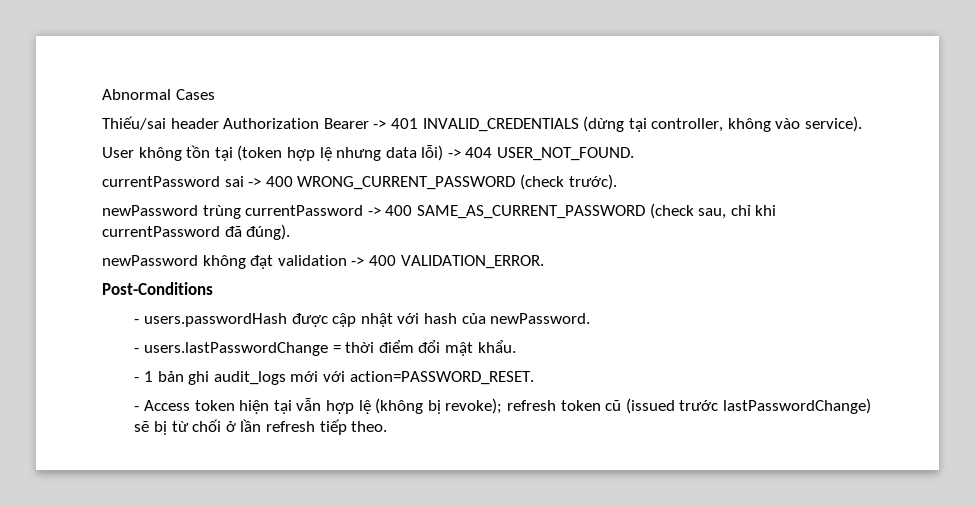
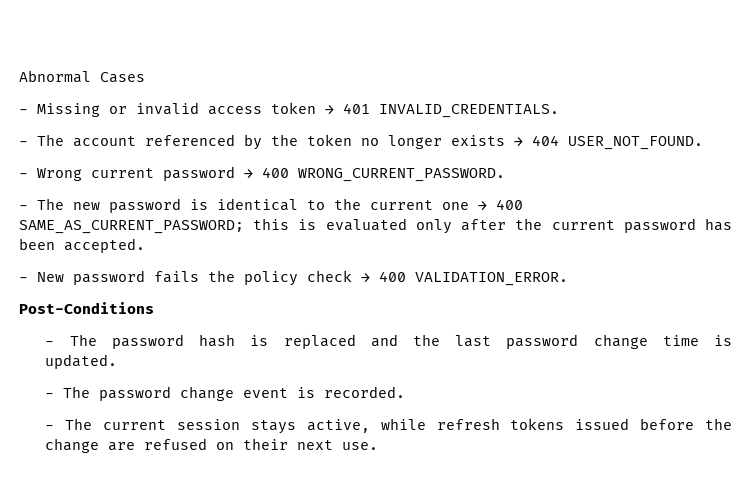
- Thiếu/sai header Authorization Bearer -> 401 INVALID_CREDENTIALS (dừng tại controller, không vào service).
- User không tồn tại (token hợp lệ nhưng data lỗi) -> 404 USER_NOT_FOUND.
- currentPassword sai -> 400 WRONG_CURRENT_PASSWORD (check trước).
- newPassword trùng currentPassword -> 400 SAME_AS_CURRENT_PASSWORD (check sau, chỉ khi currentPassword đã đúng).
- newPassword không đạt validation -> 400 VALIDATION_ERROR.
+ - Missing or invalid access token → 401 INVALID_CREDENTIALS.
+ - The account referenced by the token no longer exists → 404 USER_NOT_FOUND.
+ - Wrong current password → 400 WRONG_CURRENT_PASSWORD.
+ - The new password is identical to the current one → 400 SAME_AS_CURRENT_PASSWORD; this is evaluated only after the current password has been accepted.
+ - New password fails the policy check → 400 VALIDATION_ERROR.
  Post-Conditions
- - users.passwordHash được cập nhật với hash của newPassword.
- - users.lastPasswordChange = thời điểm đổi mật khẩu.
- - 1 bản ghi audit_logs mới với action=PASSWORD_RESET.
- - Access token hiện tại vẫn hợp lệ (không bị revoke); refresh token cũ (issued trước lastPasswordChange) sẽ bị từ chối ở lần refresh tiếp theo.
+ - The password hash is replaced and the last password change time is updated.
+ - The password change event is recorded.
+ - The current session stays active, while refresh tokens issued before the change are refused on their next use.

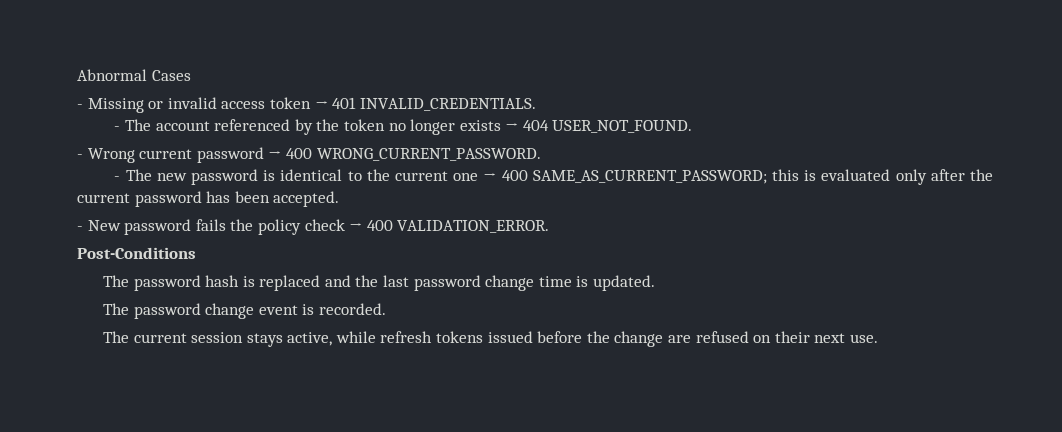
- - The password hash is replaced and the last password change time is updated.
+ The password hash is replaced and the last password change time is updated.
- - The password change event is recorded.
+ The password change event is recorded.
- - The current session stays active, while refresh tokens issued before the change are refused on their next use.
+ The current session stays active, while refresh tokens issued before the change are refused on their next use.

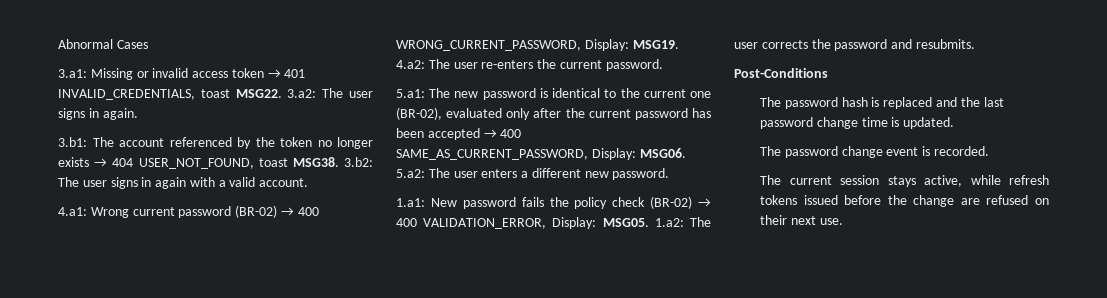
- - Missing or invalid access token → 401 INVALID_CREDENTIALS.
- - The account referenced by the token no longer exists → 404 USER_NOT_FOUND.
- - Wrong current password → 400 WRONG_CURRENT_PASSWORD.
- - The new password is identical to the current one → 400 SAME_AS_CURRENT_PASSWORD; this is evaluated only after the current password has been accepted.
- - New password fails the policy check → 400 VALIDATION_ERROR.
+ 3.a1: Missing or invalid access token → 401 INVALID_CREDENTIALS, toast MSG22. 3.a2: The user signs in again.
+ 3.b1: The account referenced by the token no longer exists → 404 USER_NOT_FOUND, toast MSG38. 3.b2: The user signs in again with a valid account.
+ 4.a1: Wrong current password (BR-02) → 400 WRONG_CURRENT_PASSWORD, Display: MSG19. 4.a2: The user re-enters the current password.
+ 5.a1: The new password is identical to the current one (BR-02), evaluated only after the current password has been accepted → 400 SAME_AS_CURRENT_PASSWORD, Display: MSG06. 5.a2: The user enters a different new password.
+ 1.a1: New password fails the policy check (BR-02) → 400 VALIDATION_ERROR, Display: MSG05. 1.a2: The user corrects the password and resubmits.

